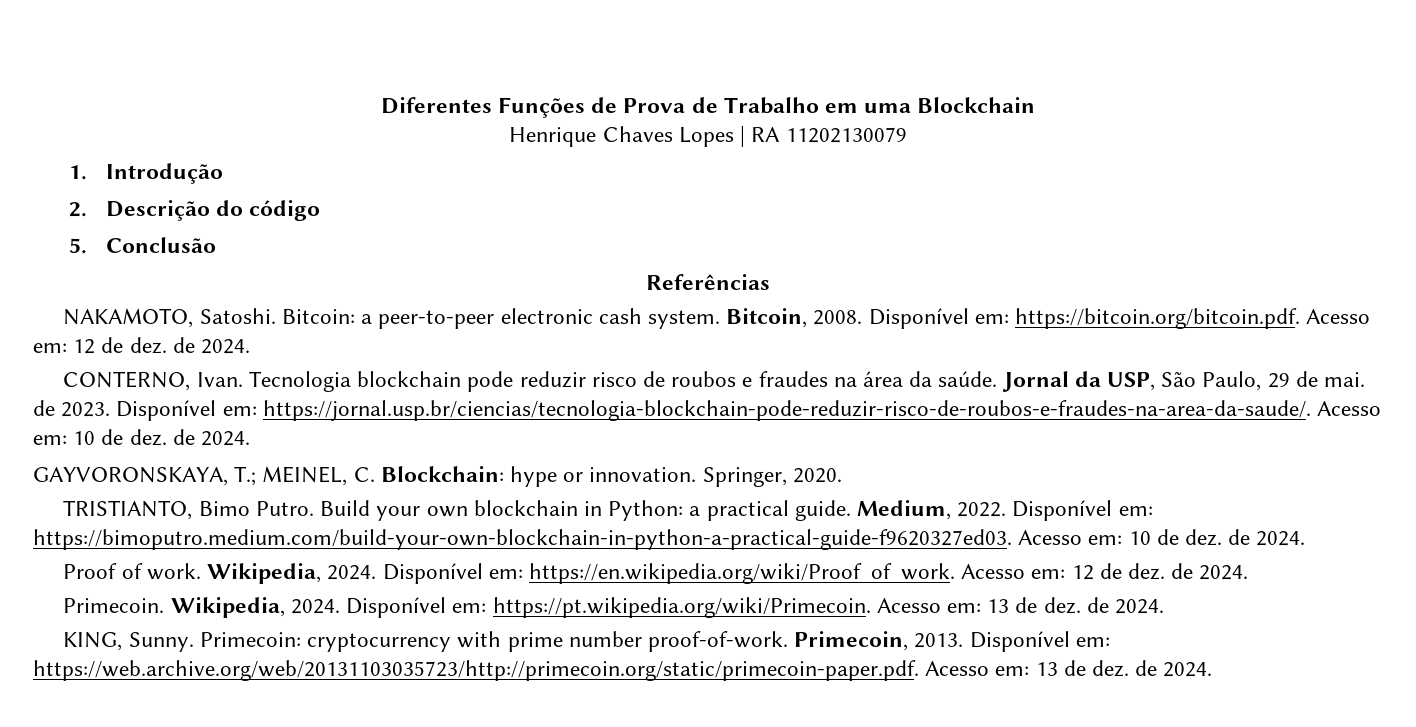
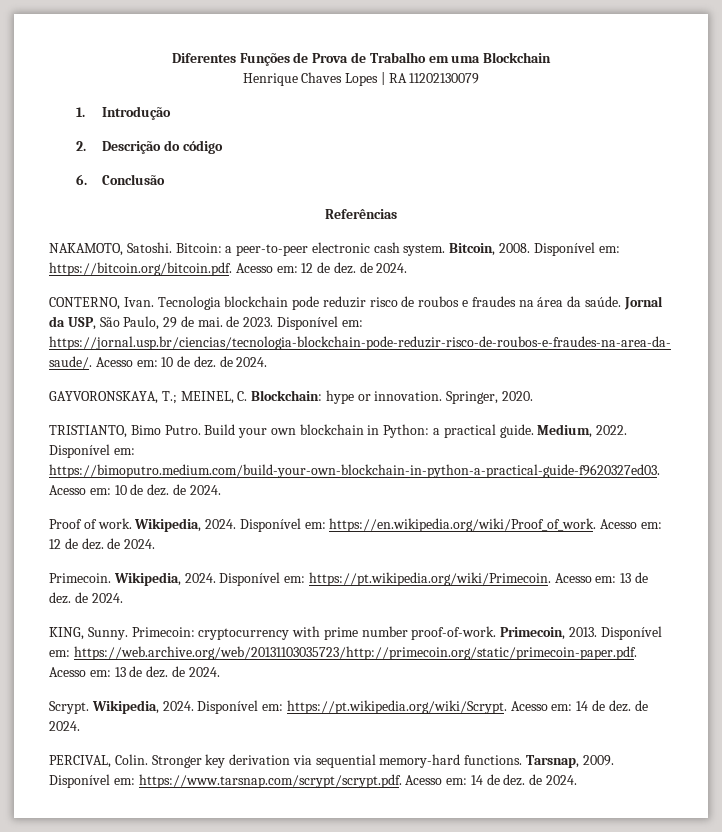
- 5. Conclusão
+ 6. Conclusão
+ Scrypt. Wikipedia, 2024. Disponível em: https://pt.wikipedia.org/wiki/Scrypt. Acesso em: 14 de dez. de 2024.
+ PERCIVAL, Colin. Stronger key derivation via sequential memory-hard functions. Tarsnap, 2009. Disponível em: https://www.tarsnap.com/scrypt/scrypt.pdf. Acesso em: 14 de dez. de 2024.

